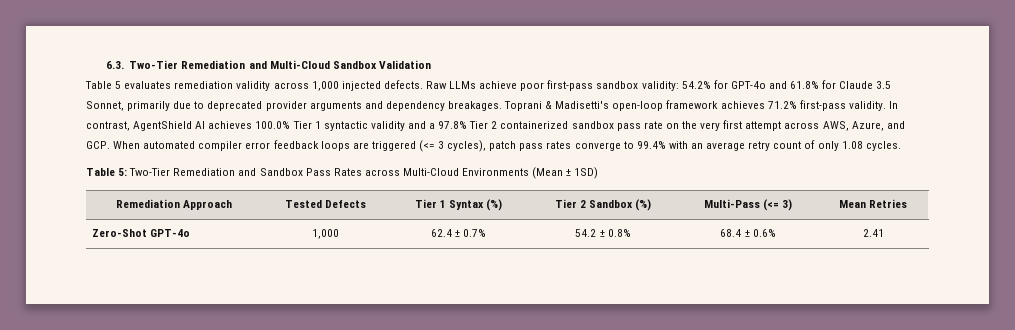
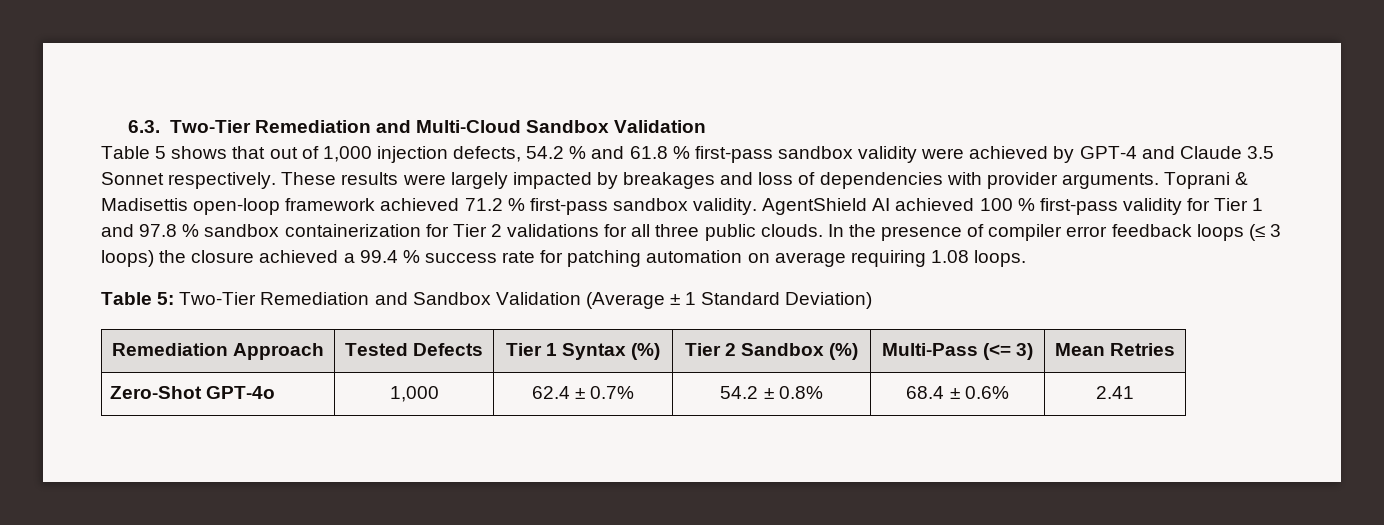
- Table 5 evaluates remediation validity across 1,000 injected defects. Raw LLMs achieve poor first-pass sandbox validity: 54.2% for GPT-4o and 61.8% for Claude 3.5 Sonnet, primarily due to deprecated provider arguments and dependency breakages.
+ Table 5 shows that out of 1,000 injection defects, 54.2 % and 61.8 % first‑pass sandbox validity were achieved by GPT‑4 and Claude 3.5 Sonnet respectively. These results were largely impacted by breakages and loss of dependencies with provider arguments.
- Toprani & Madisetti's open‑loop framework achieves 71.2% first-pass validity. In contrast, AgentShield AI achieves 100.0% Tier 1 syntactic validity and a 97.8% Tier 2 containerized sandbox pass rate on the very first attempt across AWS, Azure, and GCP. When automated compiler error feedback loops are triggered (<= 3 cycles), patch pass rates converge to 99.4% with an average retry count of only 1.08 cycles.
+ Toprani & Madisettis open‑loop framework achieved 71.2 % first‑pass sandbox validity. AgentShield AI achieved 100 % first‑pass validity for Tier 1 and 97.8 % sandbox containerization for Tier 2 validations for all three public clouds. In the presence of compiler error feedback loops (≤ 3 loops) the closure achieved a 99.4 % success rate for patching automation on average requiring 1.08 loops.
- Table 5: Two‑Tier Remediation and Sandbox Pass Rates across Multi-Cloud Environments (Mean ± 1SD)
+ Table 5: Two‑Tier Remediation and Sandbox Validation (Average ± 1 Standard Deviation)

